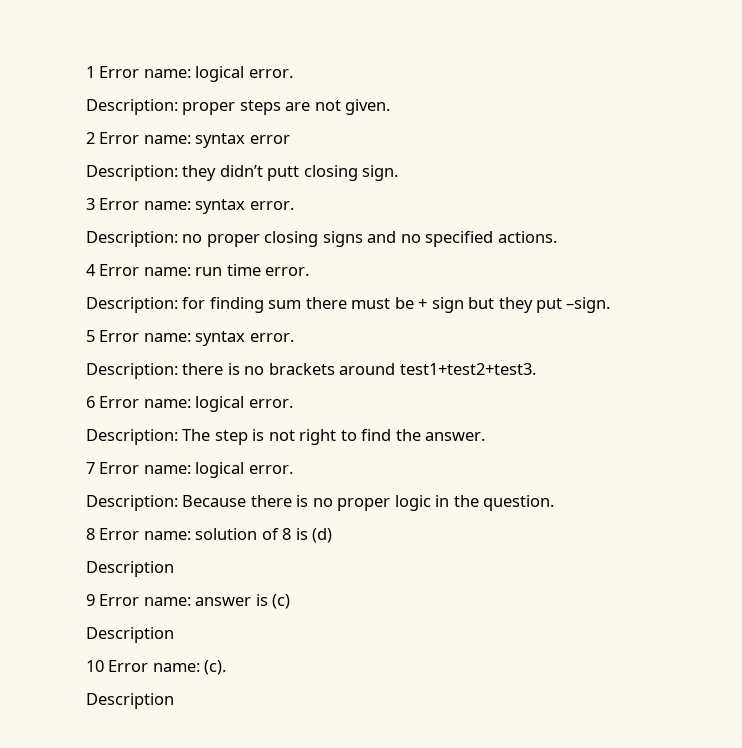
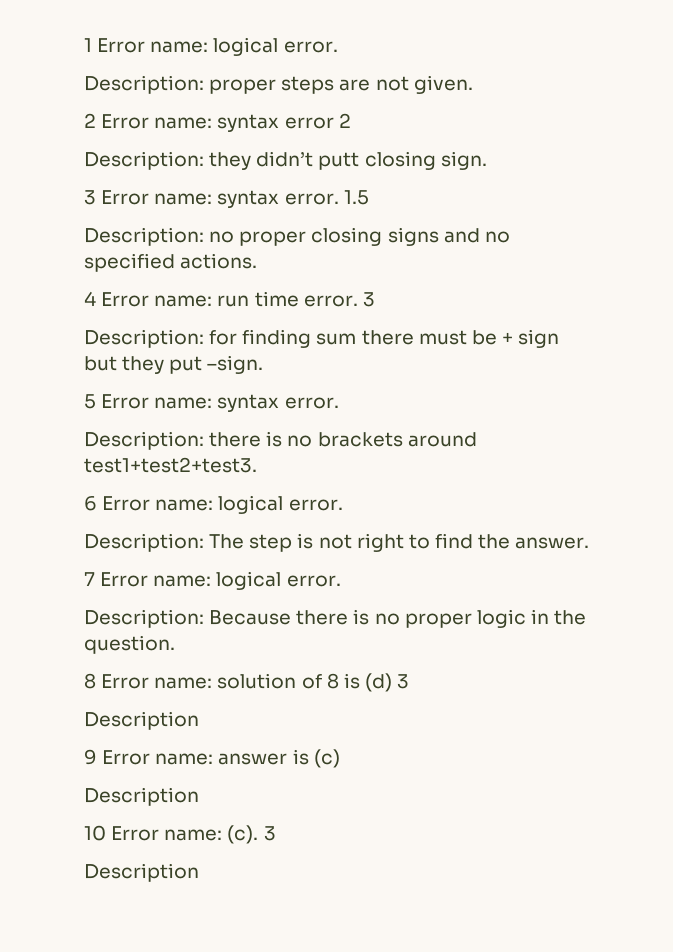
- 2 Error name: syntax error
+ 2 Error name: syntax error 2
+ 1.5
- 4 Error name: run time error.
+ 4 Error name: run time error. 3
- 8 Error name: solution of 8 is (d)
+ 8 Error name: solution of 8 is (d) 3
- 10 Error name: (c).
+ 10 Error name: (c). 3

